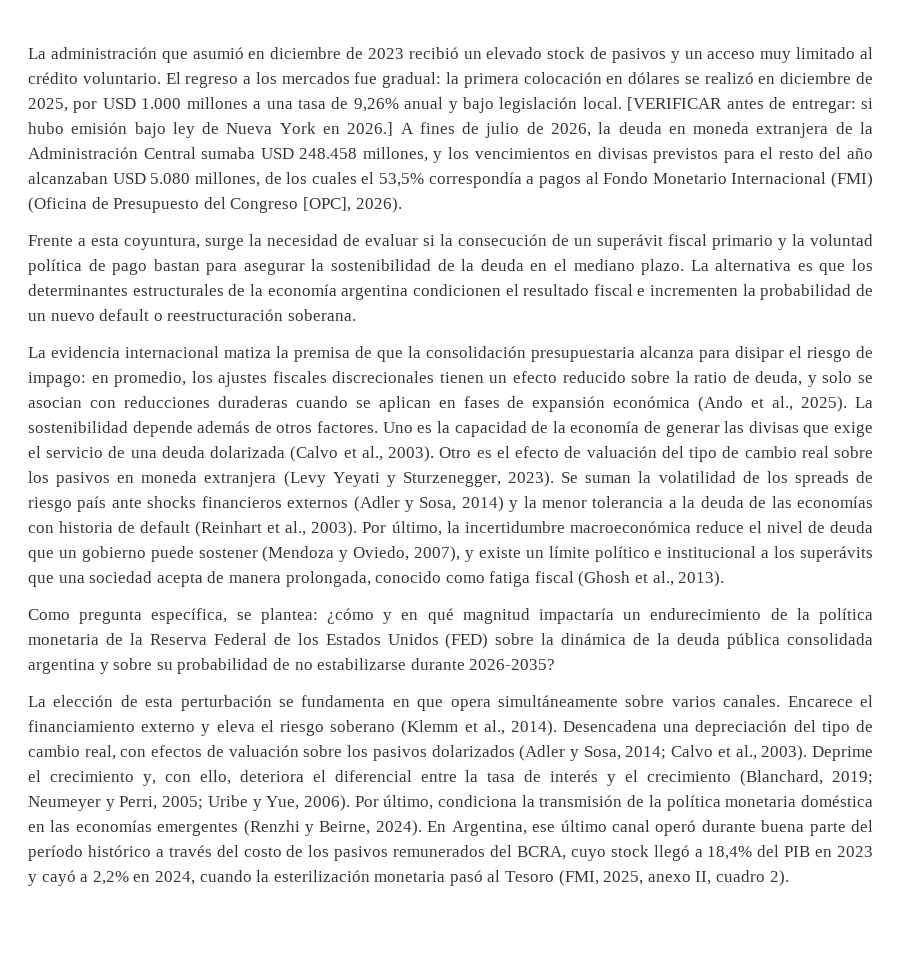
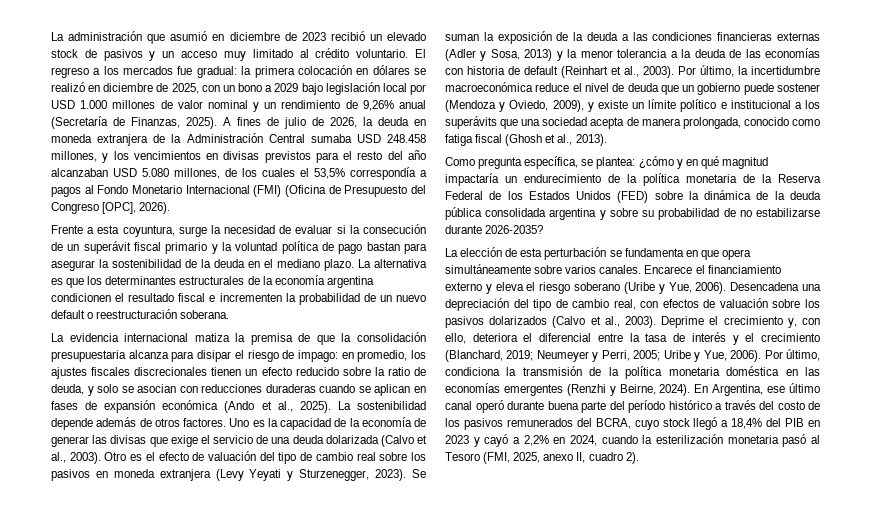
- El regreso a los mercados fue gradual: la primera colocación en dólares se realizó en diciembre de 2025, por USD 1.000 millones a una tasa de 9,26% anual y bajo legislación local. [VERIFICAR antes de entregar: si hubo emisión bajo ley de Nueva York en 2026.]
+ El regreso a los mercados fue gradual: la primera colocación en dólares se realizó en diciembre de 2025, con un bono a 2029 bajo legislación local por USD 1.000 millones de valor nominal y un rendimiento de 9,26% anual (Secretaría de Finanzas, 2025).
- Se suman la volatilidad de los spreads de riesgo país ante shocks financieros externos (Adler y Sosa, 2014) y la menor tolerancia a la deuda de las economías con historia de default (Reinhart et al., 2003).
+ Se suman la exposición de la deuda a las condiciones financieras externas (Adler y Sosa, 2013) y la menor tolerancia a la deuda de las economías con historia de default (Reinhart et al., 2003).
- Por último, la incertidumbre macroeconómica reduce el nivel de deuda que un gobierno puede sostener (Mendoza y Oviedo, 2007), y existe un límite político e institucional a los superávits que una sociedad acepta de manera prolongada, conocido como fatiga fiscal (Ghosh et al., 2013).
+ Por último, la incertidumbre macroeconómica reduce el nivel de deuda que un gobierno puede sostener (Mendoza y Oviedo, 2009), y existe un límite político e institucional a los superávits que una sociedad acepta de manera prolongada, conocido como fatiga fiscal (Ghosh et al., 2013).
- Encarece el financiamiento externo y eleva el riesgo soberano (Klemm et al., 2014).
+ Encarece el financiamiento externo y eleva el riesgo soberano (Uribe y Yue, 2006).
- Desencadena una depreciación del tipo de cambio real, con efectos de valuación sobre los pasivos dolarizados (Adler y Sosa, 2014; Calvo et al., 2003).
+ Desencadena una depreciación del tipo de cambio real, con efectos de valuación sobre los pasivos dolarizados (Calvo et al., 2003).

